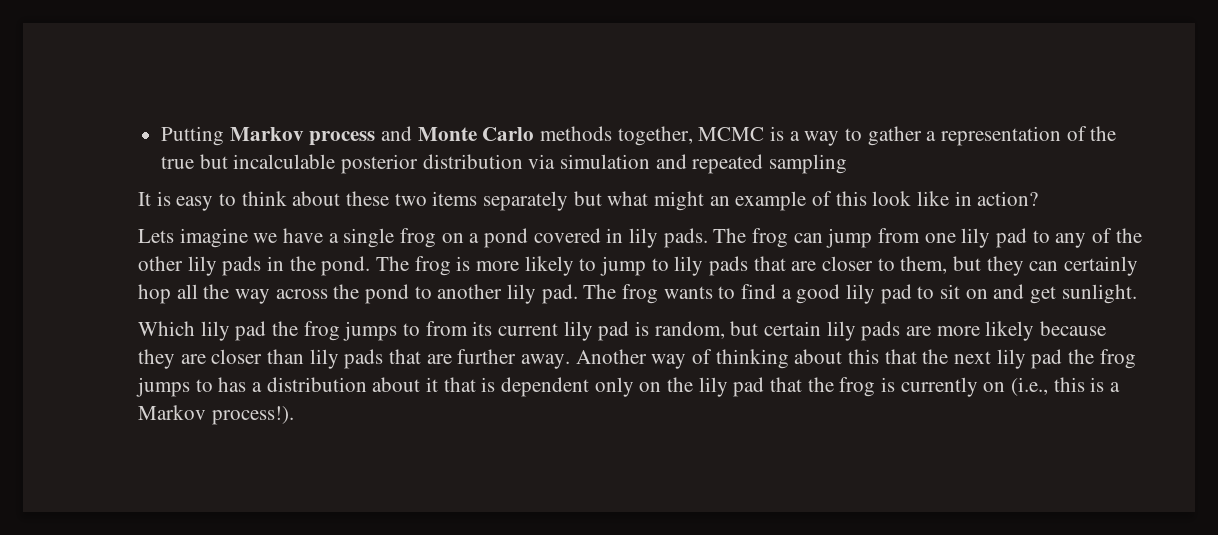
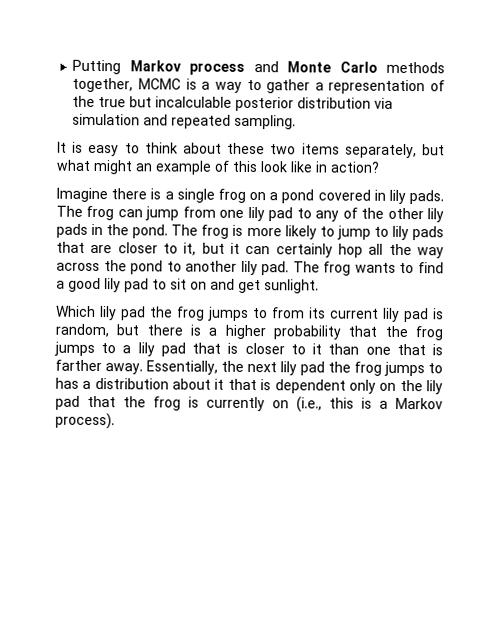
- Putting Markov process and Monte Carlo methods together, MCMC is a way to gather a representation of the true but incalculable posterior distribution via simulation and repeated sampling
+ Putting Markov process and Monte Carlo methods together, MCMC is a way to gather a representation of the true but incalculable posterior distribution via simulation and repeated sampling.
- It is easy to think about these two items separately but what might an example of this look like in action?
+ It is easy to think about these two items separately, but what might an example of this look like in action?
- Lets imagine we have a single frog on a pond covered in lily pads.
+ Imagine there is a single frog on a pond covered in lily pads.
- The frog is more likely to jump to lily pads that are closer to them, but they can certainly hop all the way across the pond to another lily pad.
+ The frog is more likely to jump to lily pads that are closer to it, but it can certainly hop all the way across the pond to another lily pad.
- Which lily pad the frog jumps to from its current lily pad is random, but certain lily pads are more likely because they are closer than lily pads that are further away. Another way of thinking about this that the next lily pad the frog jumps to has a distribution about it that is dependent only on the lily pad that the frog is currently on (i.e., this is a Markov process!).
+ Which lily pad the frog jumps to from its current lily pad is random, but there is a higher probability that the frog jumps to a lily pad that is closer to it than one that is farther away. Essentially, the next lily pad the frog jumps to has a distribution about it that is dependent only on the lily pad that the frog is currently on (i.e., this is a Markov process).

